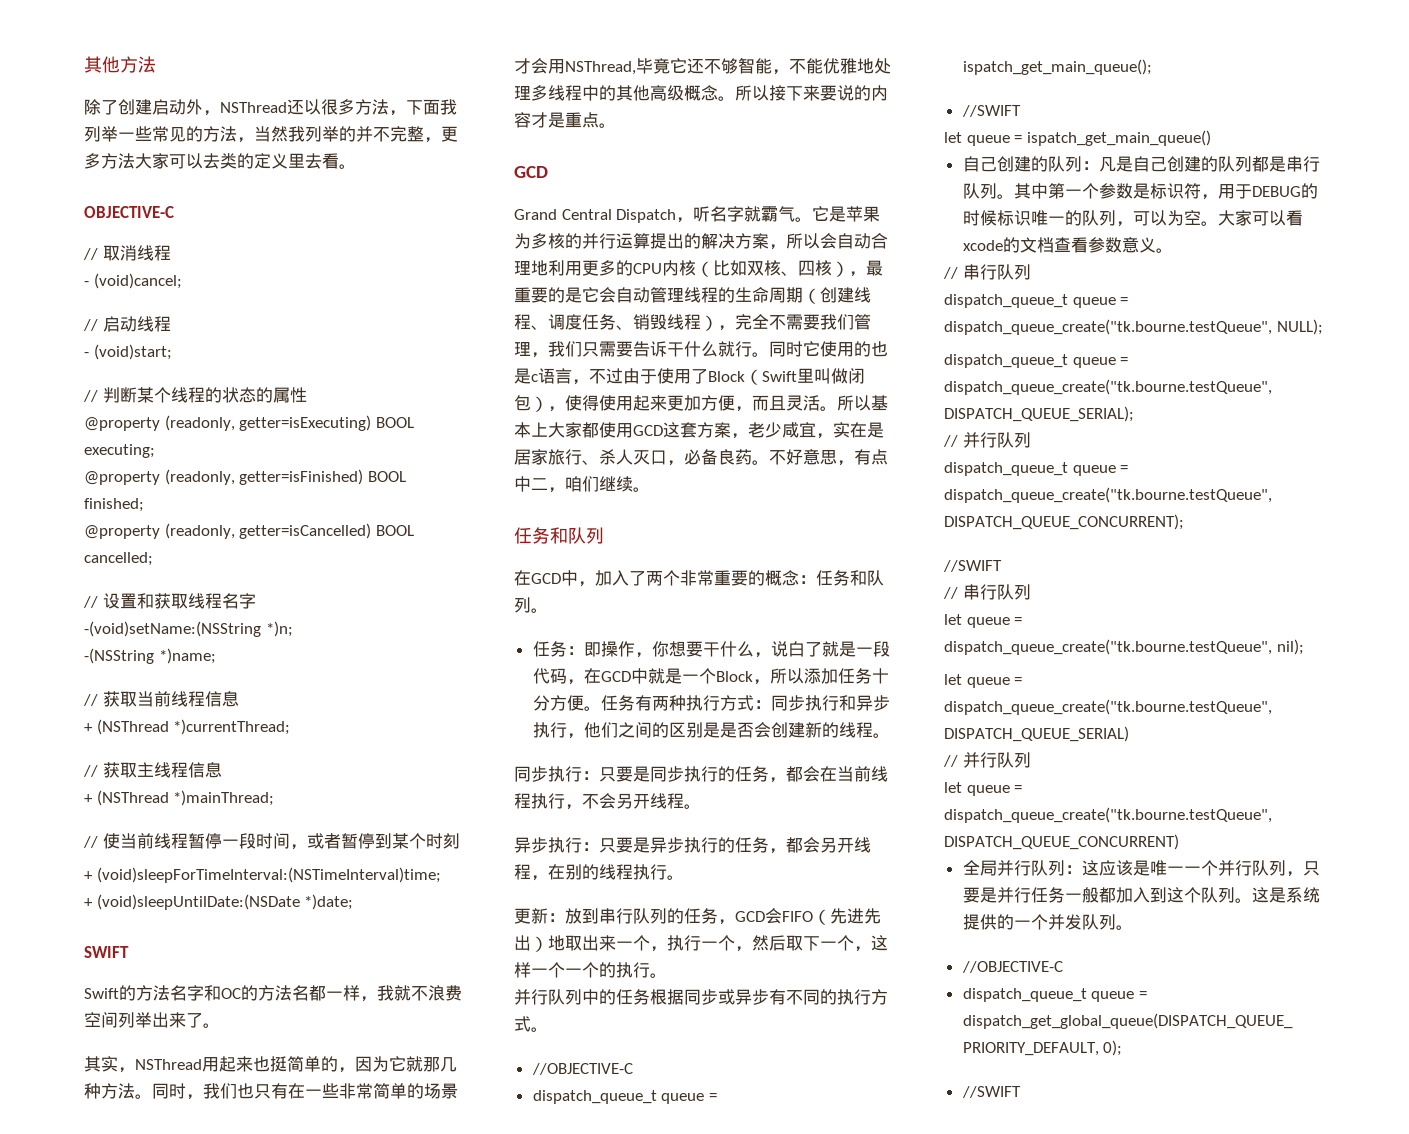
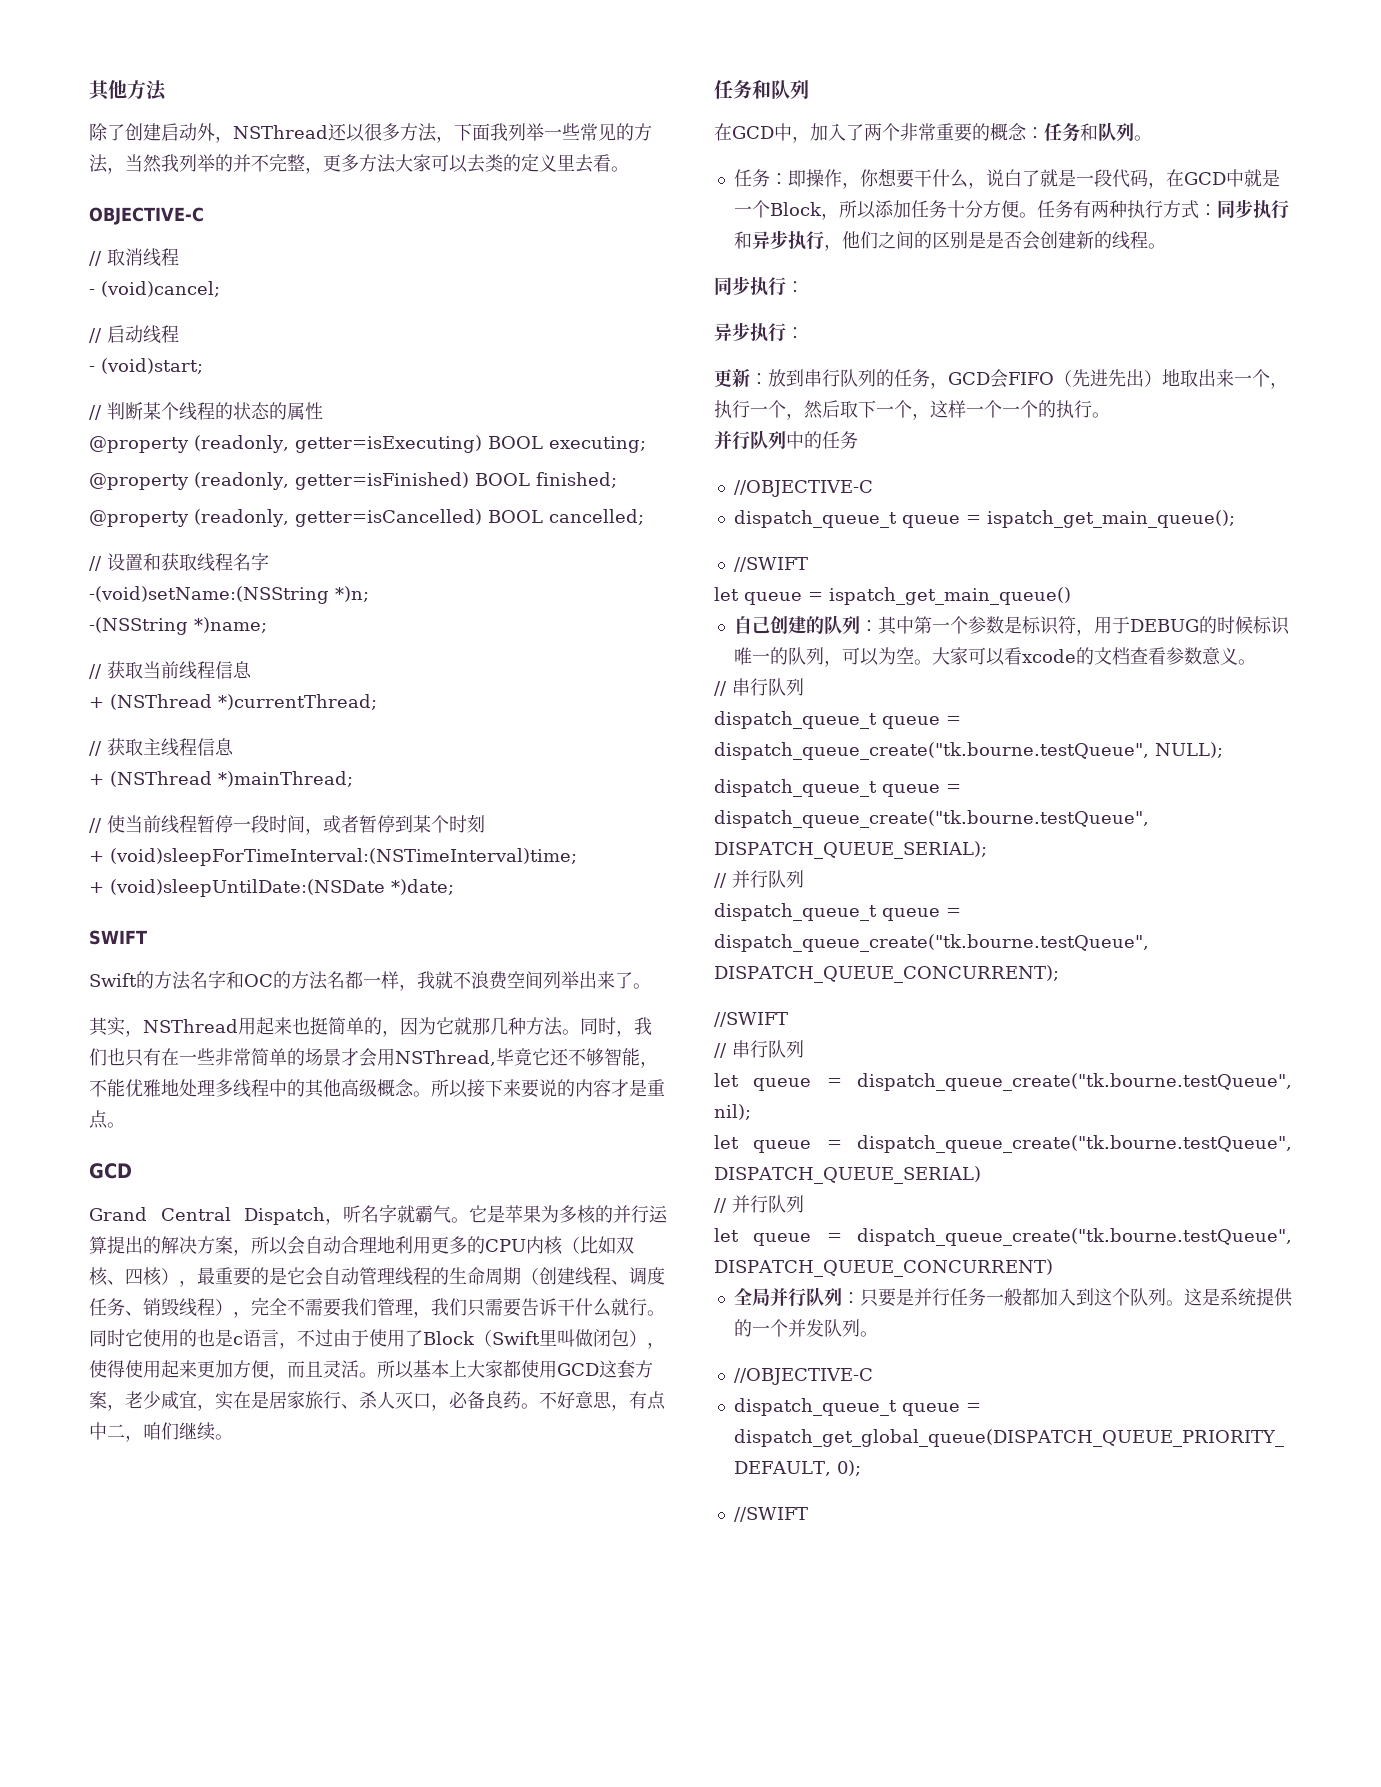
- 同步执行：只要是同步执行的任务，都会在当前线程执行，不会另开线程。
- 异步执行：只要是异步执行的任务，都会另开线程，在别的线程执行。
+ 同步执行：
+ 异步执行：
- 并行队列中的任务根据同步或异步有不同的执行方式。
+ 并行队列中的任务
- 自己创建的队列：凡是自己创建的队列都是串行队列。其中第一个参数是标识符，用于DEBUG的时候标识唯一的队列，可以为空。
+ 自己创建的队列：其中第一个参数是标识符，用于DEBUG的时候标识唯一的队列，可以为空。
- 全局并行队列：这应该是唯一一个并行队列，只要是并行任务一般都加入到这个队列。
+ 全局并行队列：只要是并行任务一般都加入到这个队列。

